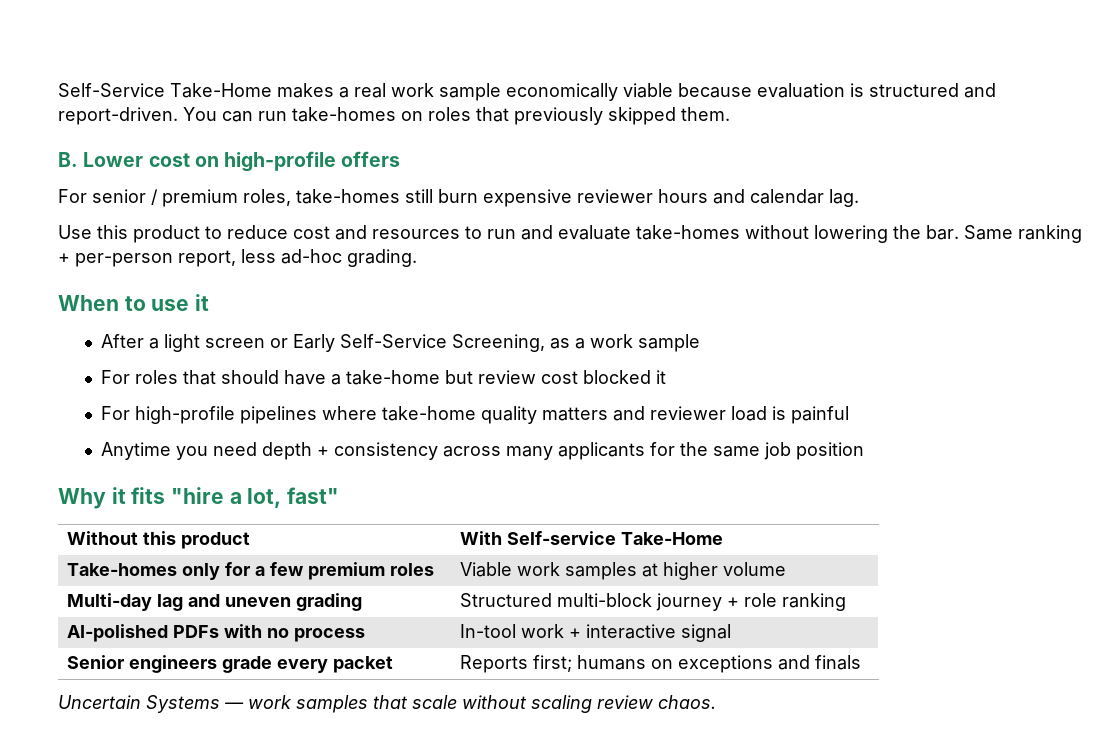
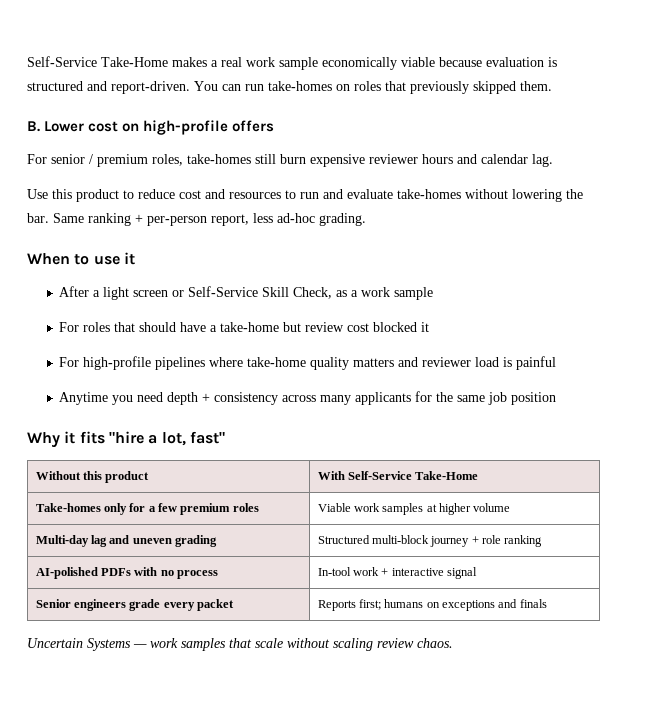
- After a light screen or Early Self-Service Screening, as a work sample
+ After a light screen or Self-Service Skill Check, as a work sample
- Without this product | With Self-service Take-Home
+ Without this product | With Self-Service Take-Home

